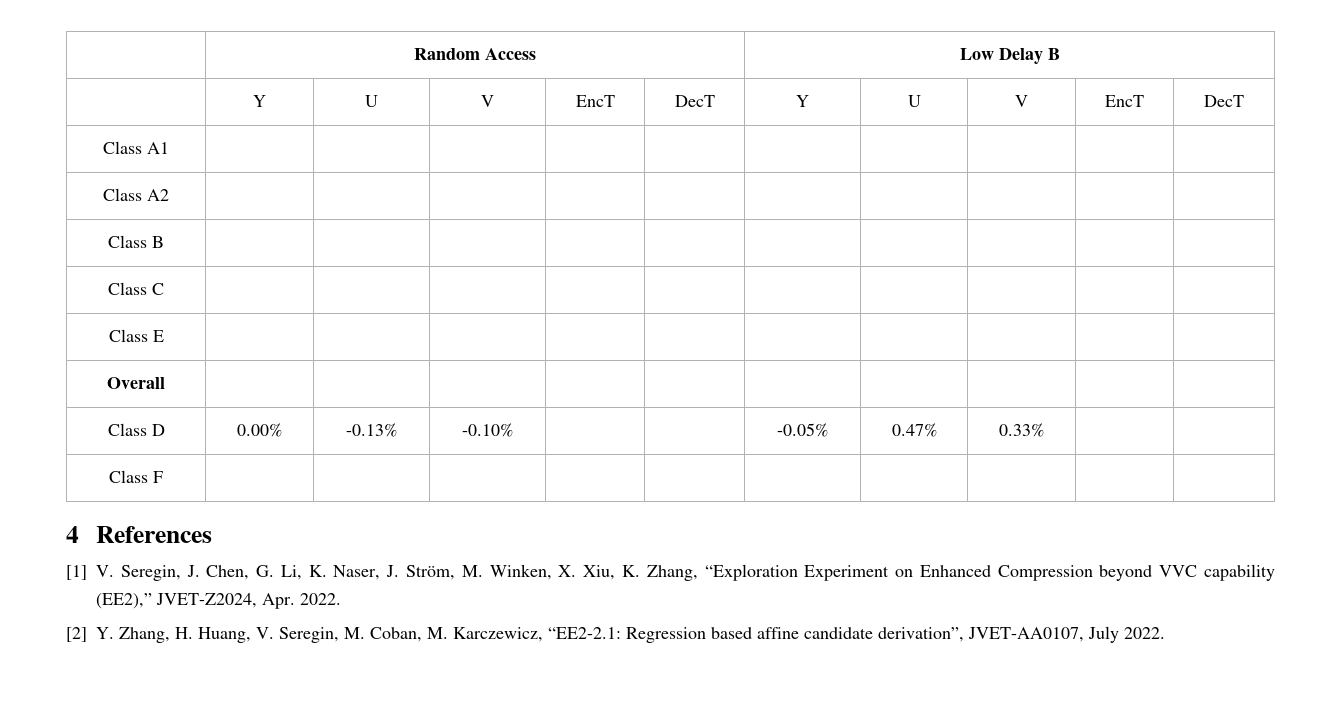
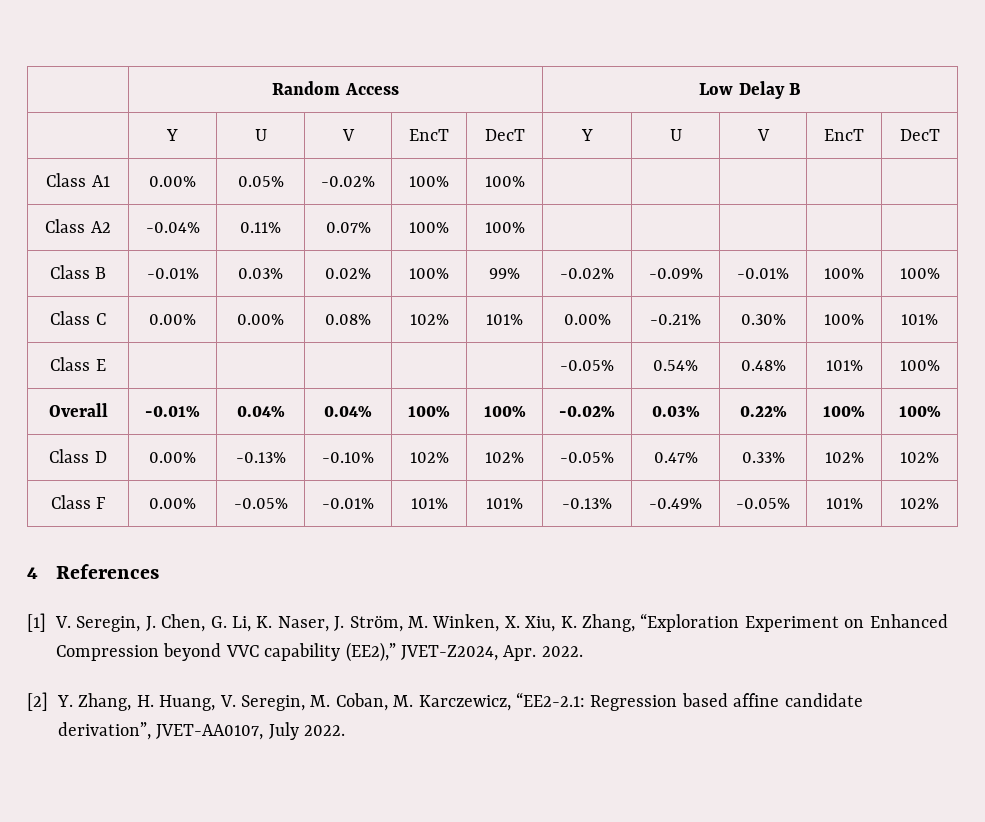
- Class A1 | | | | | | | | | |
- Class A2 | | | | | | | | | |
- Class B | | | | | | | | | |
- Class C | | | | | | | | | |
- Class E | | | | | | | | | |
- Overall | | | | | | | | | |
+ Class A1 | 0.00% | 0.05% | -0.02% | 100% | 100% | | | | |
+ Class A2 | -0.04% | 0.11% | 0.07% | 100% | 100% | | | | |
+ Class B | -0.01% | 0.03% | 0.02% | 100% | 99% | -0.02% | -0.09% | -0.01% | 100% | 100%
+ Class C | 0.00% | 0.00% | 0.08% | 102% | 101% | 0.00% | -0.21% | 0.30% | 100% | 101%
+ Class E | | | | | | -0.05% | 0.54% | 0.48% | 101% | 100%
+ Overall | -0.01% | 0.04% | 0.04% | 100% | 100% | -0.02% | 0.03% | 0.22% | 100% | 100%
- Class D | 0.00% | -0.13% | -0.10% | | | -0.05% | 0.47% | 0.33% | |
+ Class D | 0.00% | -0.13% | -0.10% | 102% | 102% | -0.05% | 0.47% | 0.33% | 102% | 102%
- Class F | | | | | | | | | |
+ Class F | 0.00% | -0.05% | -0.01% | 101% | 101% | -0.13% | -0.49% | -0.05% | 101% | 102%

